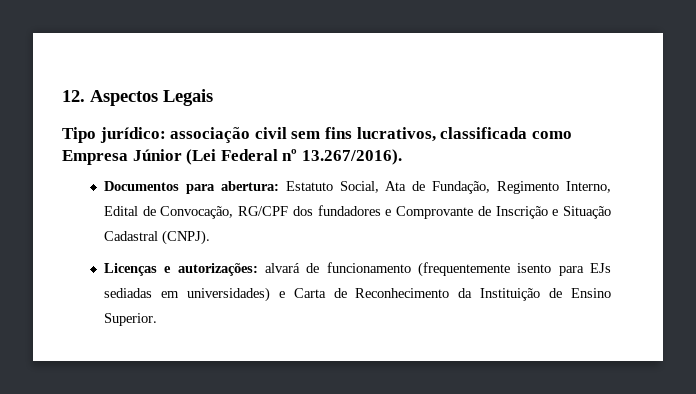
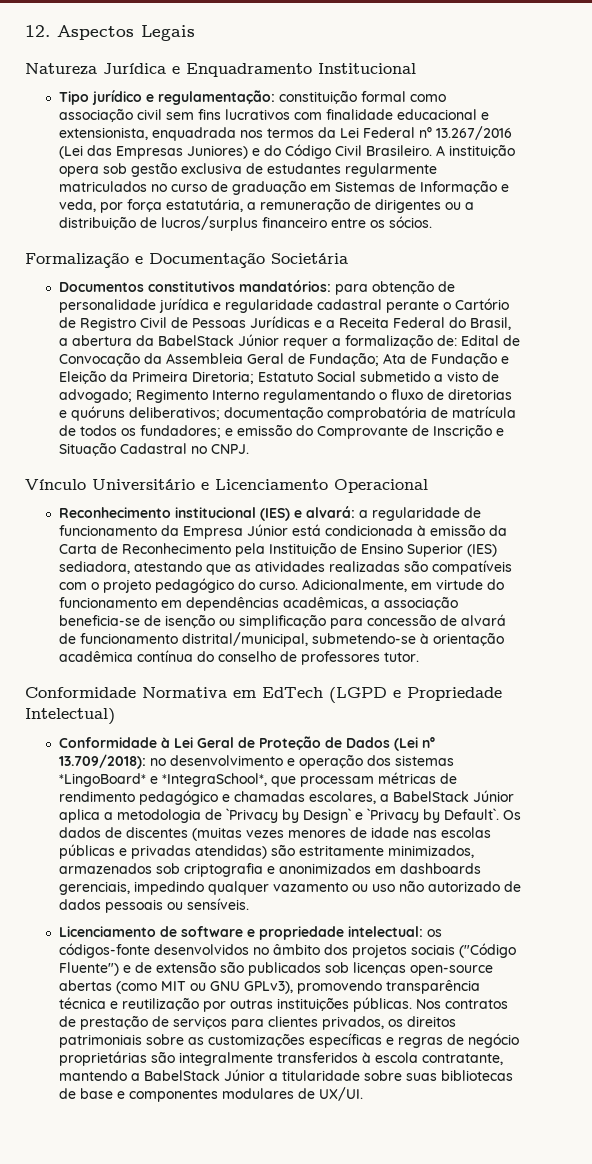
- Tipo jurídico: associação civil sem fins lucrativos, classificada como Empresa Júnior (Lei Federal nº 13.267/2016).
- Documentos para abertura: Estatuto Social, Ata de Fundação, Regimento Interno, Edital de Convocação, RG/CPF dos fundadores e Comprovante de Inscrição e Situação Cadastral (CNPJ).
- Licenças e autorizações: alvará de funcionamento (frequentemente isento para EJs sediadas em universidades) e Carta de Reconhecimento da Instituição de Ensino Superior.
+ Natureza Jurídica e Enquadramento Institucional
+ Tipo jurídico e regulamentação: constituição formal como associação civil sem fins lucrativos com finalidade educacional e extensionista, enquadrada nos termos da Lei Federal nº 13.267/2016 (Lei das Empresas Juniores) e do Código Civil Brasileiro. A instituição opera sob gestão exclusiva de estudantes regularmente matriculados no curso de graduação em Sistemas de Informação e veda, por força estatutária, a remuneração de dirigentes ou a distribuição de lucros/surplus financeiro entre os sócios.
+ Formalização e Documentação Societária
+ Documentos constitutivos mandatórios: para obtenção de personalidade jurídica e regularidade cadastral perante o Cartório de Registro Civil de Pessoas Jurídicas e a Receita Federal do Brasil, a abertura da BabelStack Júnior requer a formalização de: Edital de Convocação da Assembleia Geral de Fundação; Ata de Fundação e Eleição da Primeira Diretoria; Estatuto Social submetido a visto de advogado; Regimento Interno regulamentando o fluxo de diretorias e quóruns deliberativos; documentação comprobatória de matrícula de todos os fundadores; e emissão do Comprovante de Inscrição e Situação Cadastral no CNPJ.
+ Vínculo Universitário e Licenciamento Operacional
+ Reconhecimento institucional (IES) e alvará: a regularidade de funcionamento da Empresa Júnior está condicionada à emissão da Carta de Reconhecimento pela Instituição de Ensino Superior (IES) sediadora, atestando que as atividades realizadas são compatíveis com o projeto pedagógico do curso. Adicionalmente, em virtude do funcionamento em dependências acadêmicas, a associação beneficia-se de isenção ou simplificação para concessão de alvará de funcionamento distrital/municipal, submetendo-se à orientação acadêmica contínua do conselho de professores tutor.
+ Conformidade Normativa em EdTech (LGPD e Propriedade Intelectual)
+ Conformidade à Lei Geral de Proteção de Dados (Lei nº 13.709/2018): no desenvolvimento e operação dos sistemas *LingoBoard* e *IntegraSchool*, que processam métricas de rendimento pedagógico e chamadas escolares, a BabelStack Júnior aplica a metodologia de `Privacy by Design` e `Privacy by Default`. Os dados de discentes (muitas vezes menores de idade nas escolas públicas e privadas atendidas) são estritamente minimizados, armazenados sob criptografia e anonimizados em dashboards gerenciais, impedindo qualquer vazamento ou uso não autorizado de dados pessoais ou sensíveis.
+ Licenciamento de software e propriedade intelectual: os códigos-fonte desenvolvidos no âmbito dos projetos sociais ("Código Fluente") e de extensão são publicados sob licenças open-source abertas (como MIT ou GNU GPLv3), promovendo transparência técnica e reutilização por outras instituições públicas. Nos contratos de prestação de serviços para clientes privados, os direitos patrimoniais sobre as customizações específicas e regras de negócio proprietárias são integralmente transferidos à escola contratante, mantendo a BabelStack Júnior a titularidade sobre suas bibliotecas de base e componentes modulares de UX/UI.

